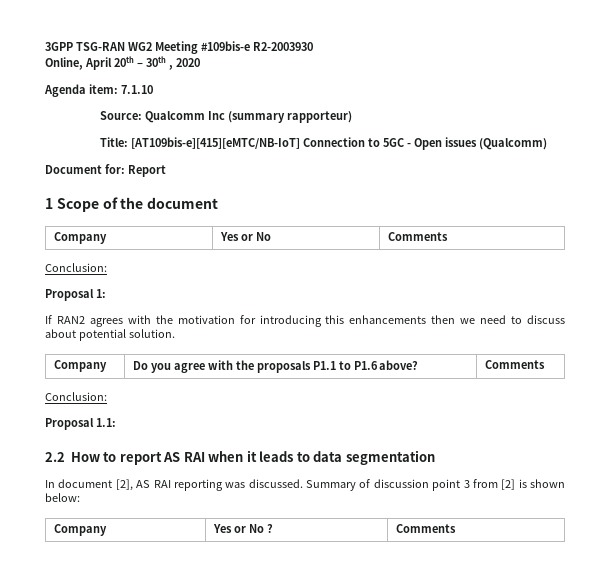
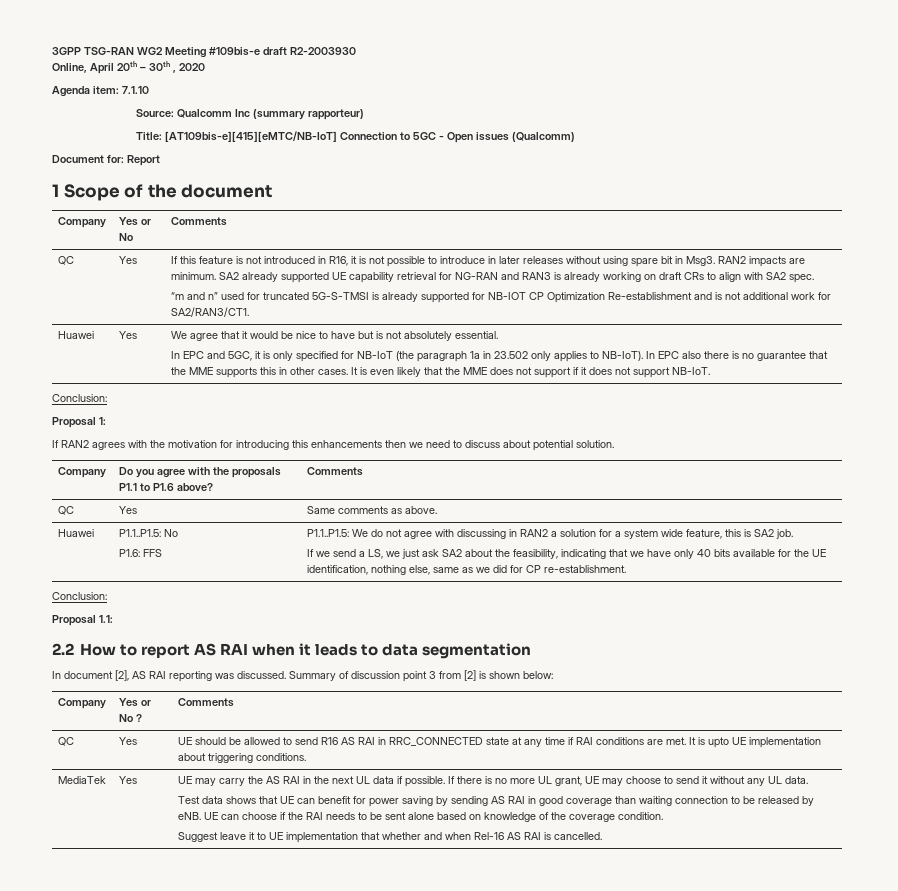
- 3GPP TSG-RAN WG2 Meeting #109bis-e R2-2003930
+ 3GPP TSG-RAN WG2 Meeting #109bis-e draft R2-2003930
+ QC | Yes | If this feature is not introduced in R16, it is not possible to introduce in later releases without using spare bit in Msg3. RAN2 impacts are minimum. SA2 already supported UE capability retrieval for NG-RAN and RAN3 is already working on draft CRs to align with SA2 spec.
+ “m and n” used for truncated 5G-S-TMSI is already supported for NB-IOT CP Optimization Re-establishment and is not additional work for SA2/RAN3/CT1.
+ Huawei | Yes | We agree that it would be nice to have but is not absolutely essential.
+ In EPC and 5GC, it is only specified for NB-IoT (the paragraph 1a in 23.502 only applies to NB-IoT). In EPC also there is no guarantee that the MME supports this in other cases. It is even likely that the MME does not support if it does not support NB-IoT.
+ QC | Yes | Same comments as above.
+ Huawei | P1.1..P1.5: No
+ P1.6: FFS | P1.1..P1.5: We do not agree with discussing in RAN2 a solution for a system wide feature, this is SA2 job.
+ If we send a LS, we just ask SA2 about the feasibility, indicating that we have only 40 bits available for the UE identification, nothing else, same as we did for CP re-establishment.
+ QC | Yes | UE should be allowed to send R16 AS RAI in RRC_CONNECTED state at any time if RAI conditions are met. It is upto UE implementation about triggering conditions.
+ MediaTek | Yes | UE may carry the AS RAI in the next UL data if possible. If there is no more UL grant, UE may choose to send it without any UL data.
+ Test data shows that UE can benefit for power saving by sending AS RAI in good coverage than waiting connection to be released by eNB. UE can choose if the RAI needs to be sent alone based on knowledge of the coverage condition.
+ Suggest leave it to UE implementation that whether and when Rel-16 AS RAI is cancelled.

